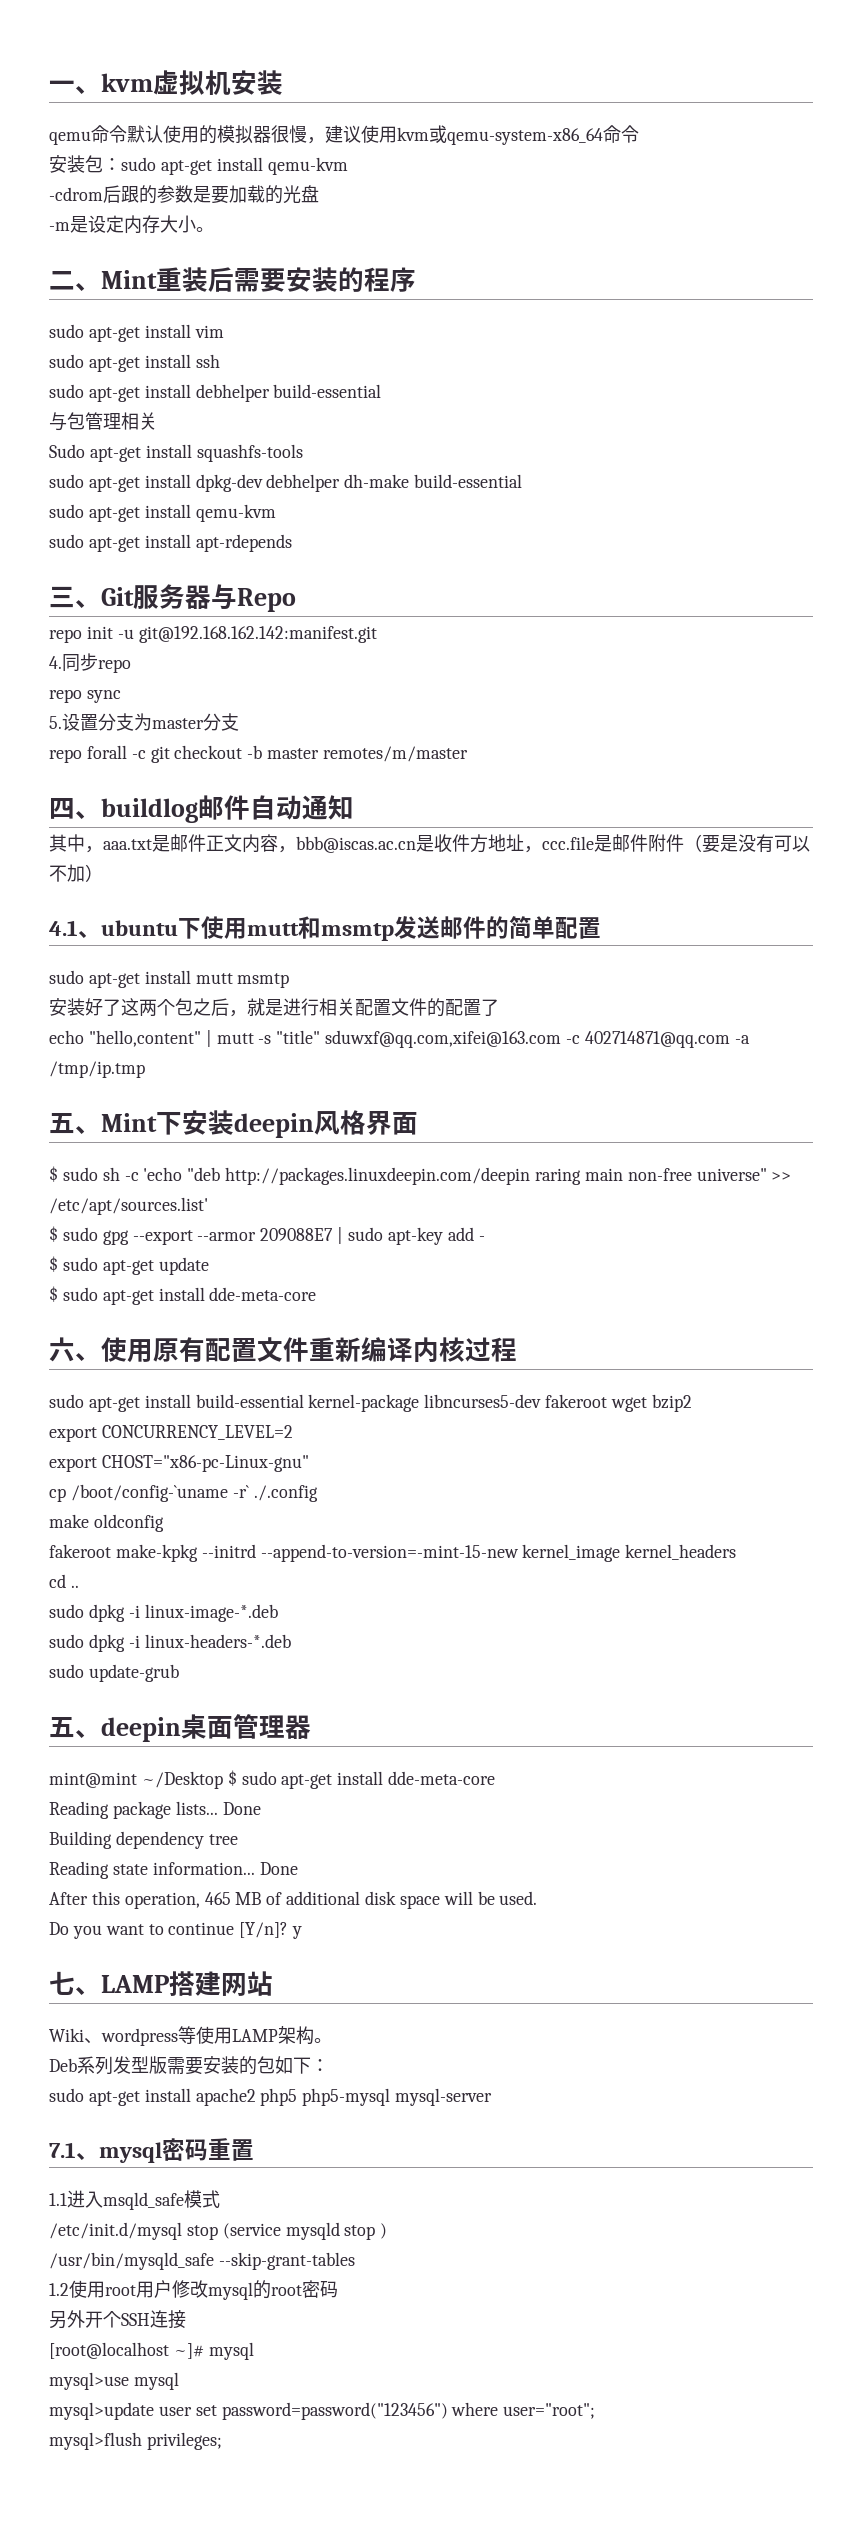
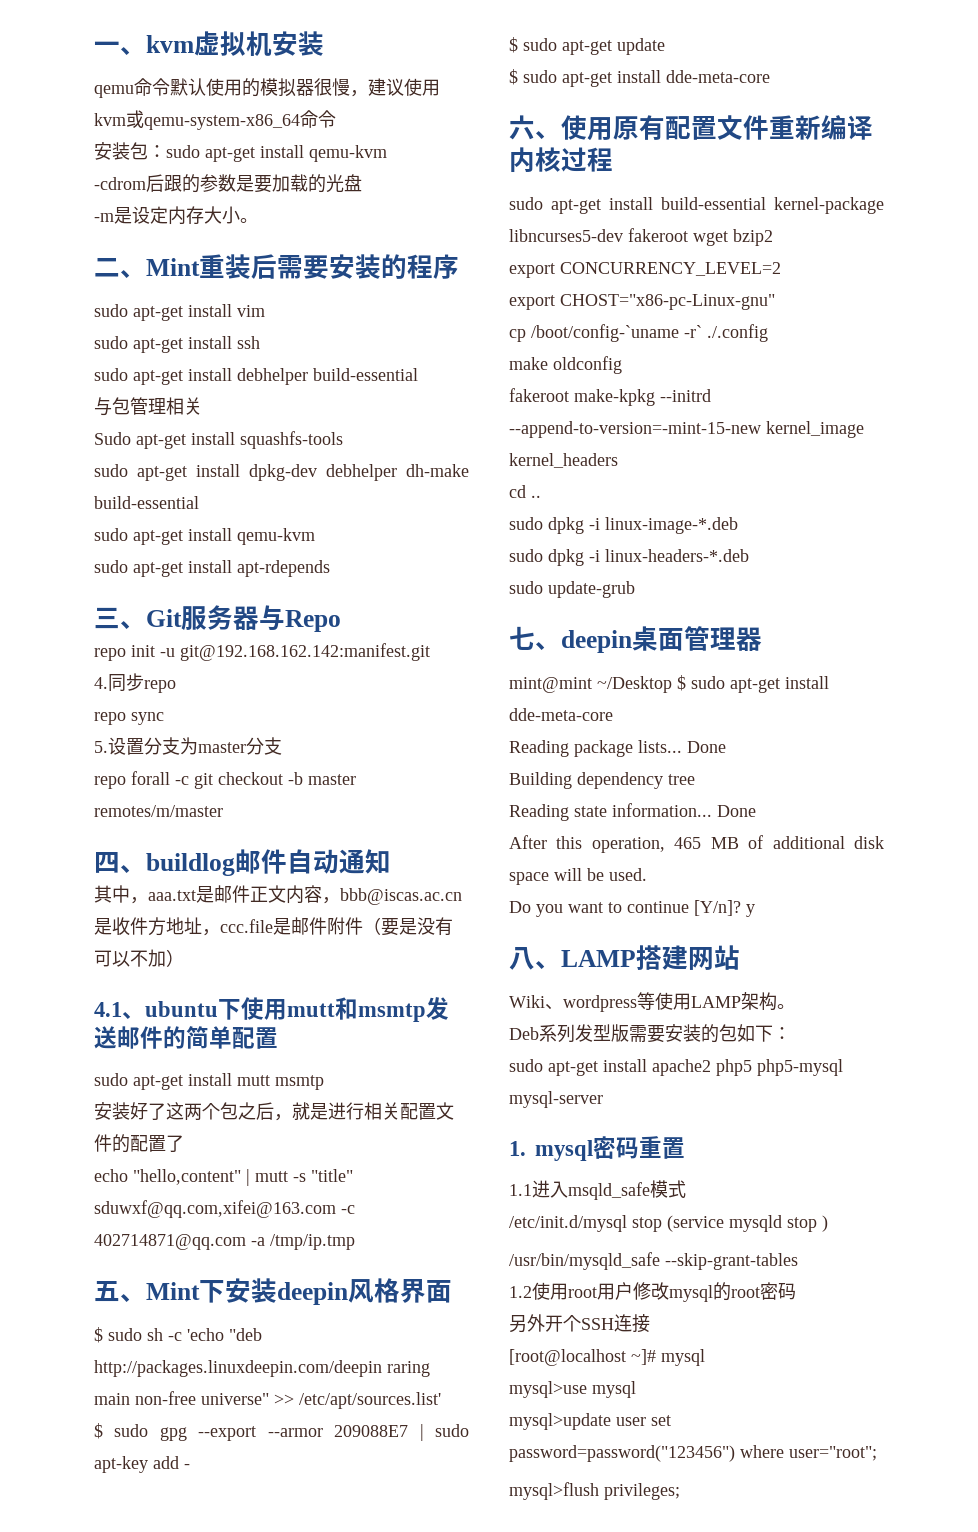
- 五、deepin桌面管理器
+ 七、deepin桌面管理器
- 七、LAMP搭建网站
+ 八、LAMP搭建网站
- 7.1、mysql密码重置
+ 1. mysql密码重置

